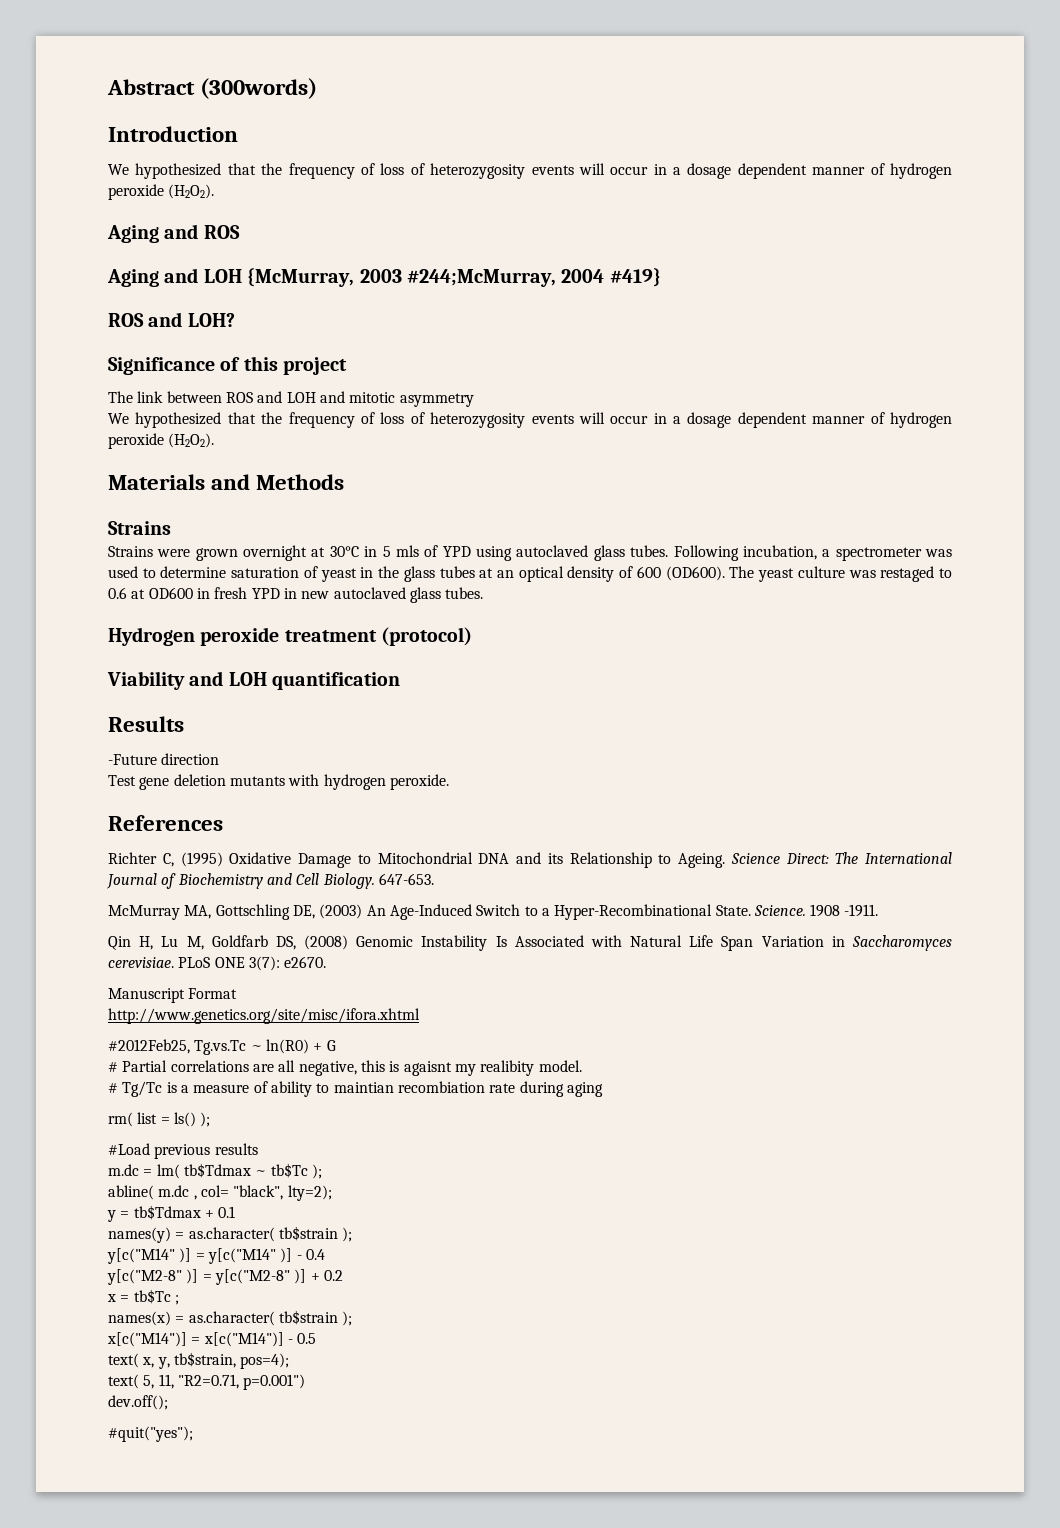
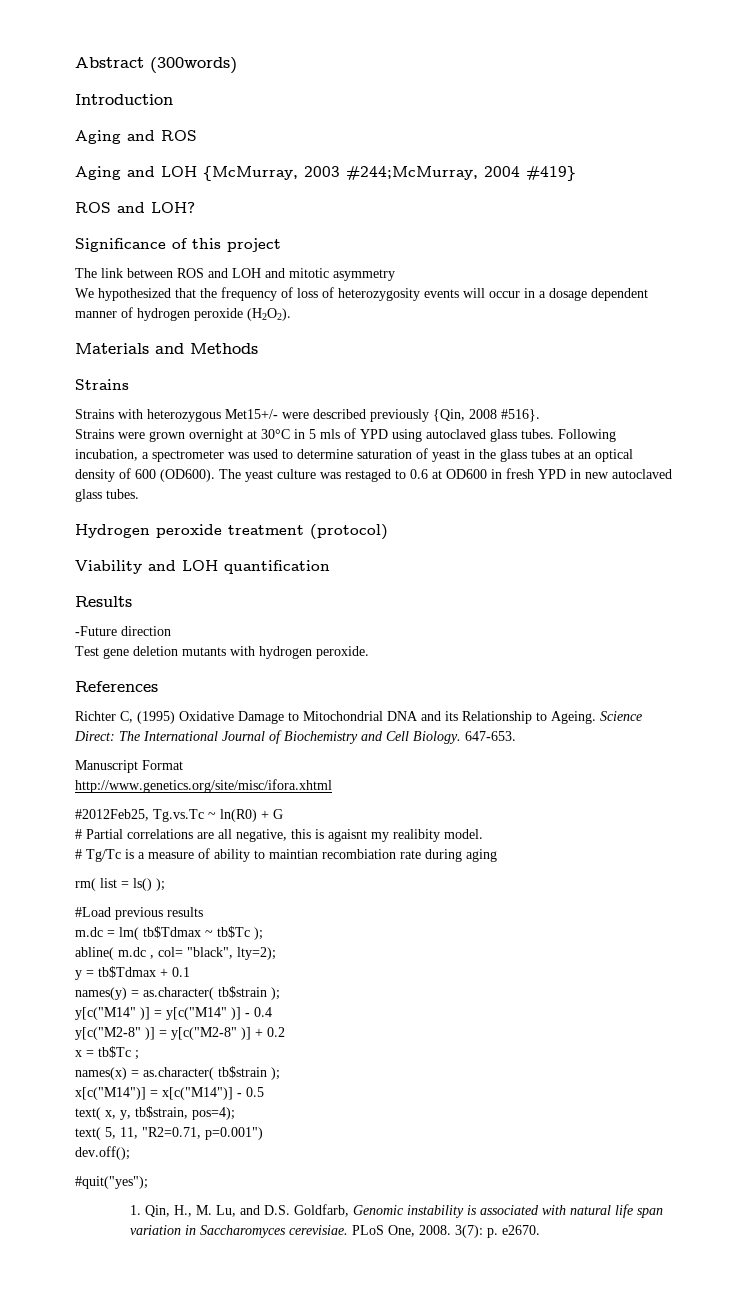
  Introduction
- We hypothesized that the frequency of loss of heterozygosity events will occur in a dosage dependent manner of hydrogen peroxide (H2O2).
+ Strains with heterozygous Met15+/- were described previously {Qin, 2008 #516}.
- McMurray MA, Gottschling DE, (2003) An Age-Induced Switch to a Hyper-Recombinational State. Science. 1908 -1911.
- Qin H, Lu M, Goldfarb DS, (2008) Genomic Instability Is Associated with Natural Life Span Variation in Saccharomyces cerevisiae. PLoS ONE 3(7): e2670.
+ 1. Qin, H., M. Lu, and D.S. Goldfarb, Genomic instability is associated with natural life span variation in Saccharomyces cerevisiae. PLoS One, 2008. 3(7): p. e2670.

